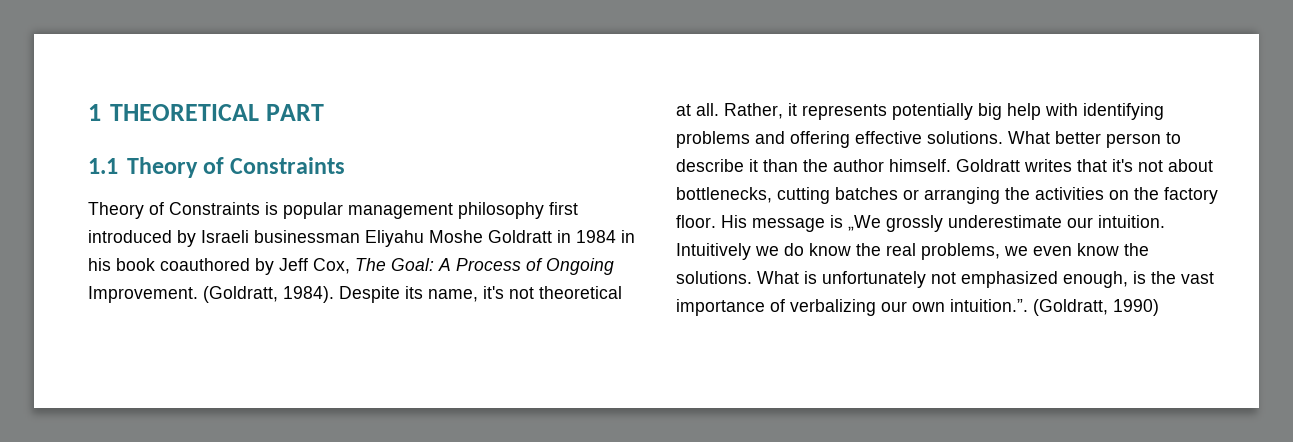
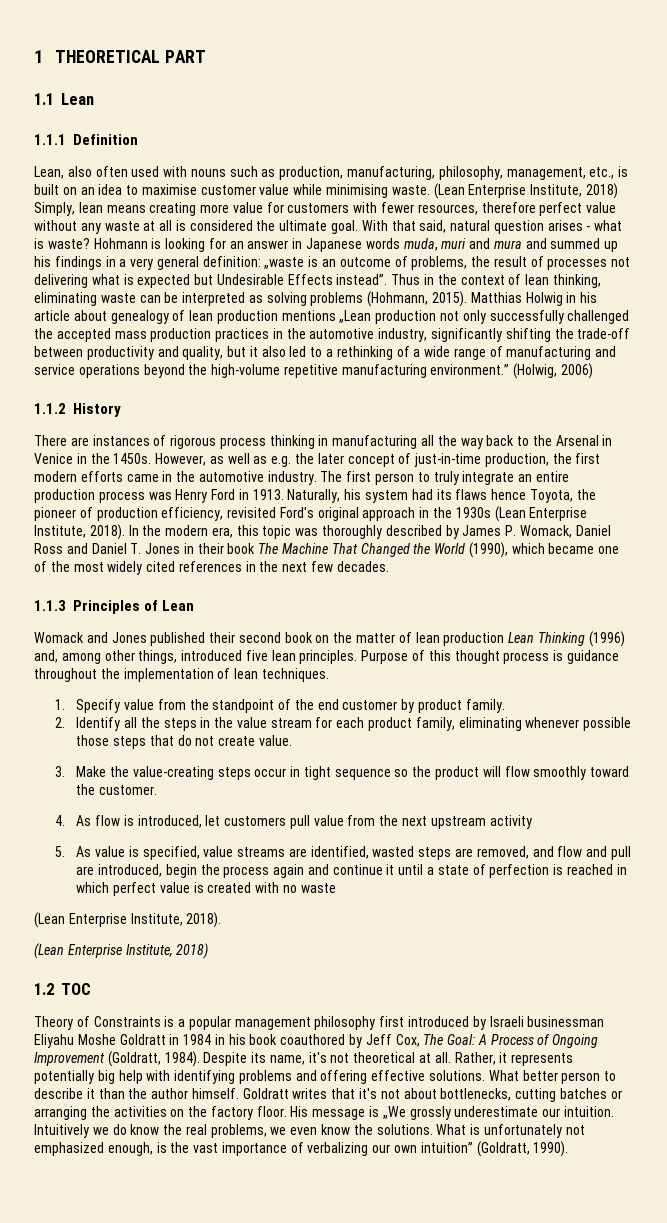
- 1.1 Theory of Constraints
+ 1.1 Lean
+ 1.1.1 Definition
+ Lean, also often used with nouns such as production, manufacturing, philosophy, management, etc., is built on an idea to maximise customer value while minimising waste. (Lean Enterprise Institute, 2018) Simply, lean means creating more value for customers with fewer resources, therefore perfect value without any waste at all is considered the ultimate goal. With that said, natural question arises - what is waste? Hohmann is looking for an answer in Japanese words muda, muri and mura and summed up his findings in a very general definition: „waste is an outcome of problems, the result of processes not delivering what is expected but Undesirable Effects instead”. Thus in the context of lean thinking, eliminating waste can be interpreted as solving problems (Hohmann, 2015). Matthias Holwig in his article about genealogy of lean production mentions „Lean production not only successfully challenged the accepted mass production practices in the automotive industry, significantly shifting the trade-off between productivity and quality, but it also led to a rethinking of a wide range of manufacturing and service operations beyond the high-volume repetitive manufacturing environment.” (Holwig, 2006)
+ 1.1.2 History
+ There are instances of rigorous process thinking in manufacturing all the way back to the Arsenal in Venice in the 1450s. However, as well as e.g. the later concept of just-in-time production, the first modern efforts came in the automotive industry. The first person to truly integrate an entire production process was Henry Ford in 1913. Naturally, his system had its flaws hence Toyota, the pioneer of production efficiency, revisited Ford's original approach in the 1930s (Lean Enterprise Institute, 2018). In the modern era, this topic was thoroughly described by James P. Womack, Daniel Ross and Daniel T. Jones in their book The Machine That Changed the World (1990), which became one of the most widely cited references in the next few decades.
+ 1.1.3 Principles of Lean
+ Womack and Jones published their second book on the matter of lean production Lean Thinking (1996) and, among other things, introduced five lean principles. Purpose of this thought process is guidance throughout the implementation of lean techniques.
+ 1. Specify value from the standpoint of the end customer by product family.
+ 2. Identify all the steps in the value stream for each product family, eliminating whenever possible those steps that do not create value.
+ 3. Make the value-creating steps occur in tight sequence so the product will flow smoothly toward the customer.
+ 4. As flow is introduced, let customers pull value from the next upstream activity
+ 5. As value is specified, value streams are identified, wasted steps are removed, and flow and pull are introduced, begin the process again and continue it until a state of perfection is reached in which perfect value is created with no waste
+ (Lean Enterprise Institute, 2018).
+ (Lean Enterprise Institute, 2018)
+ 1.2 TOC
- Theory of Constraints is popular management philosophy first introduced by Israeli businessman Eliyahu Moshe Goldratt in 1984 in his book coauthored by Jeff Cox, The Goal: A Process of Ongoing Improvement. (Goldratt, 1984).
+ Theory of Constraints is a popular management philosophy first introduced by Israeli businessman Eliyahu Moshe Goldratt in 1984 in his book coauthored by Jeff Cox, The Goal: A Process of Ongoing Improvement (Goldratt, 1984).
- What is unfortunately not emphasized enough, is the vast importance of verbalizing our own intuition.”. (Goldratt, 1990)
+ What is unfortunately not emphasized enough, is the vast importance of verbalizing our own intuition” (Goldratt, 1990).

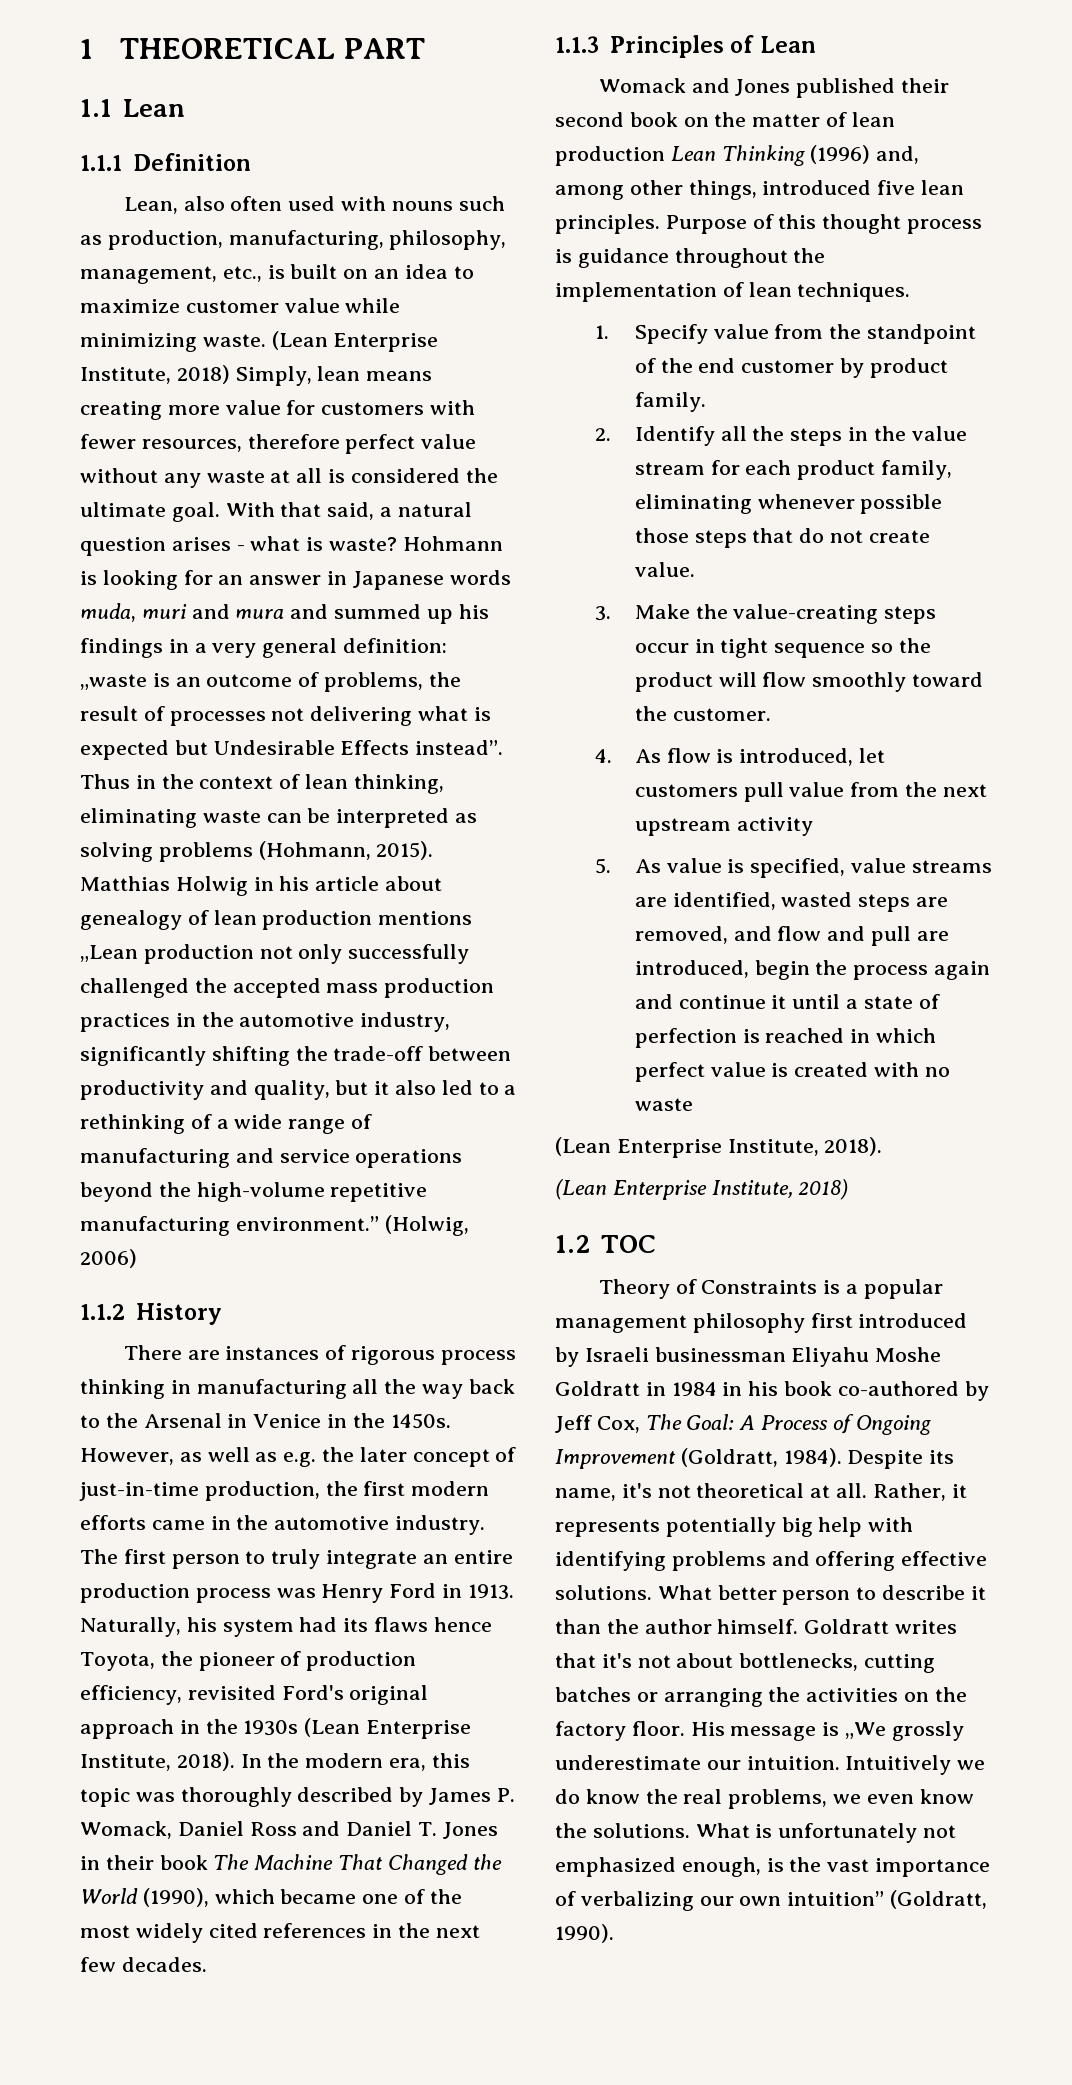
- Lean, also often used with nouns such as production, manufacturing, philosophy, management, etc., is built on an idea to maximise customer value while minimising waste.
+ Lean, also often used with nouns such as production, manufacturing, philosophy, management, etc., is built on an idea to maximize customer value while minimizing waste.
- With that said, natural question arises - what is waste?
+ With that said, a natural question arises - what is waste?
- Theory of Constraints is a popular management philosophy first introduced by Israeli businessman Eliyahu Moshe Goldratt in 1984 in his book coauthored by Jeff Cox, The Goal: A Process of Ongoing Improvement (Goldratt, 1984).
+ Theory of Constraints is a popular management philosophy first introduced by Israeli businessman Eliyahu Moshe Goldratt in 1984 in his book co-authored by Jeff Cox, The Goal: A Process of Ongoing Improvement (Goldratt, 1984).

